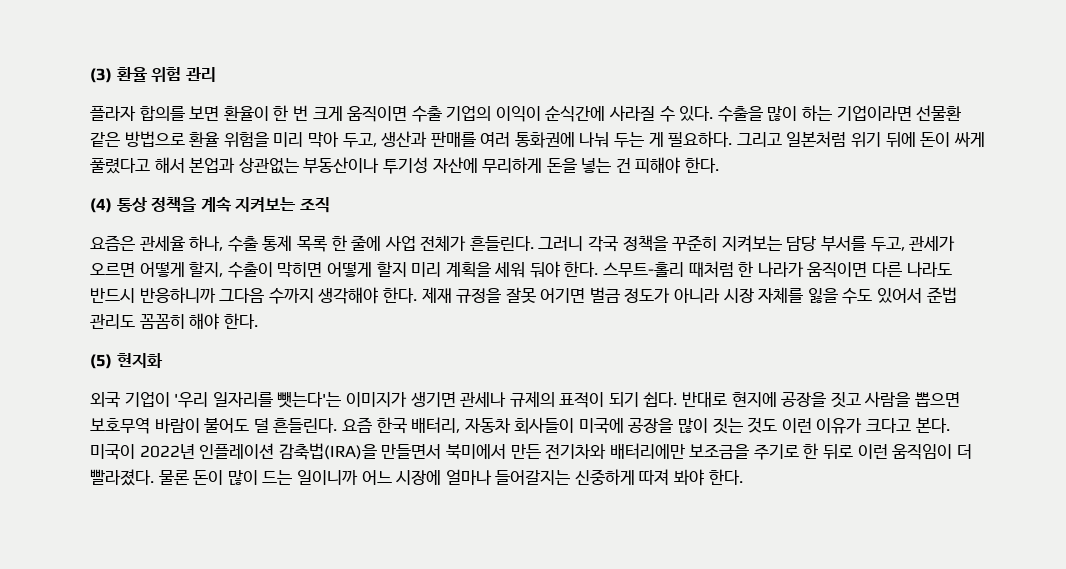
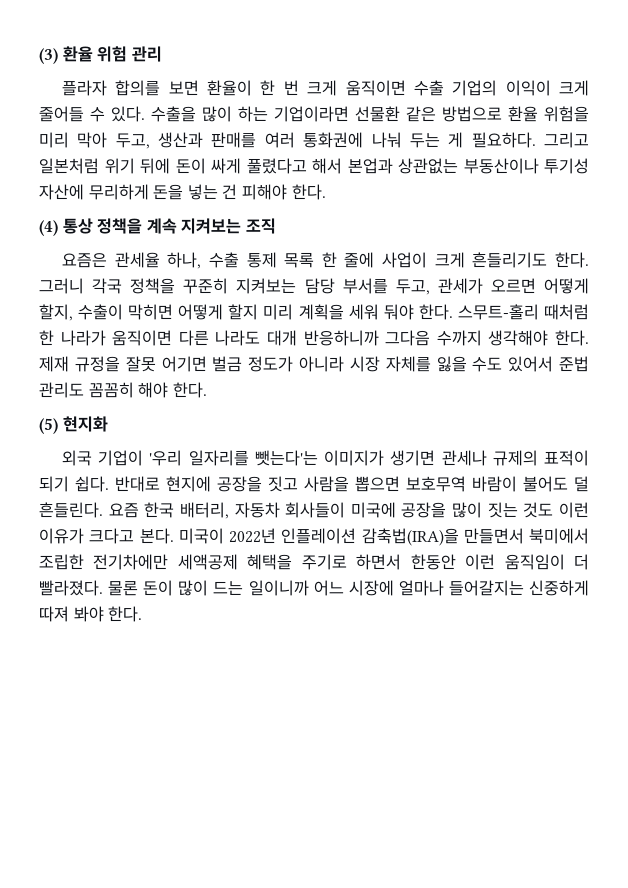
- 플라자 합의를 보면 환율이 한 번 크게 움직이면 수출 기업의 이익이 순식간에 사라질 수 있다.
+ 플라자 합의를 보면 환율이 한 번 크게 움직이면 수출 기업의 이익이 크게 줄어들 수 있다.
- 요즘은 관세율 하나, 수출 통제 목록 한 줄에 사업 전체가 흔들린다.
+ 요즘은 관세율 하나, 수출 통제 목록 한 줄에 사업이 크게 흔들리기도 한다.
- 스무트-홀리 때처럼 한 나라가 움직이면 다른 나라도 반드시 반응하니까 그다음 수까지 생각해야 한다.
+ 스무트-홀리 때처럼 한 나라가 움직이면 다른 나라도 대개 반응하니까 그다음 수까지 생각해야 한다.
- 미국이 2022년 인플레이션 감축법(IRA)을 만들면서 북미에서 만든 전기차와 배터리에만 보조금을 주기로 한 뒤로 이런 움직임이 더 빨라졌다.
+ 미국이 2022년 인플레이션 감축법(IRA)을 만들면서 북미에서 조립한 전기차에만 세액공제 혜택을 주기로 하면서 한동안 이런 움직임이 더 빨라졌다.

